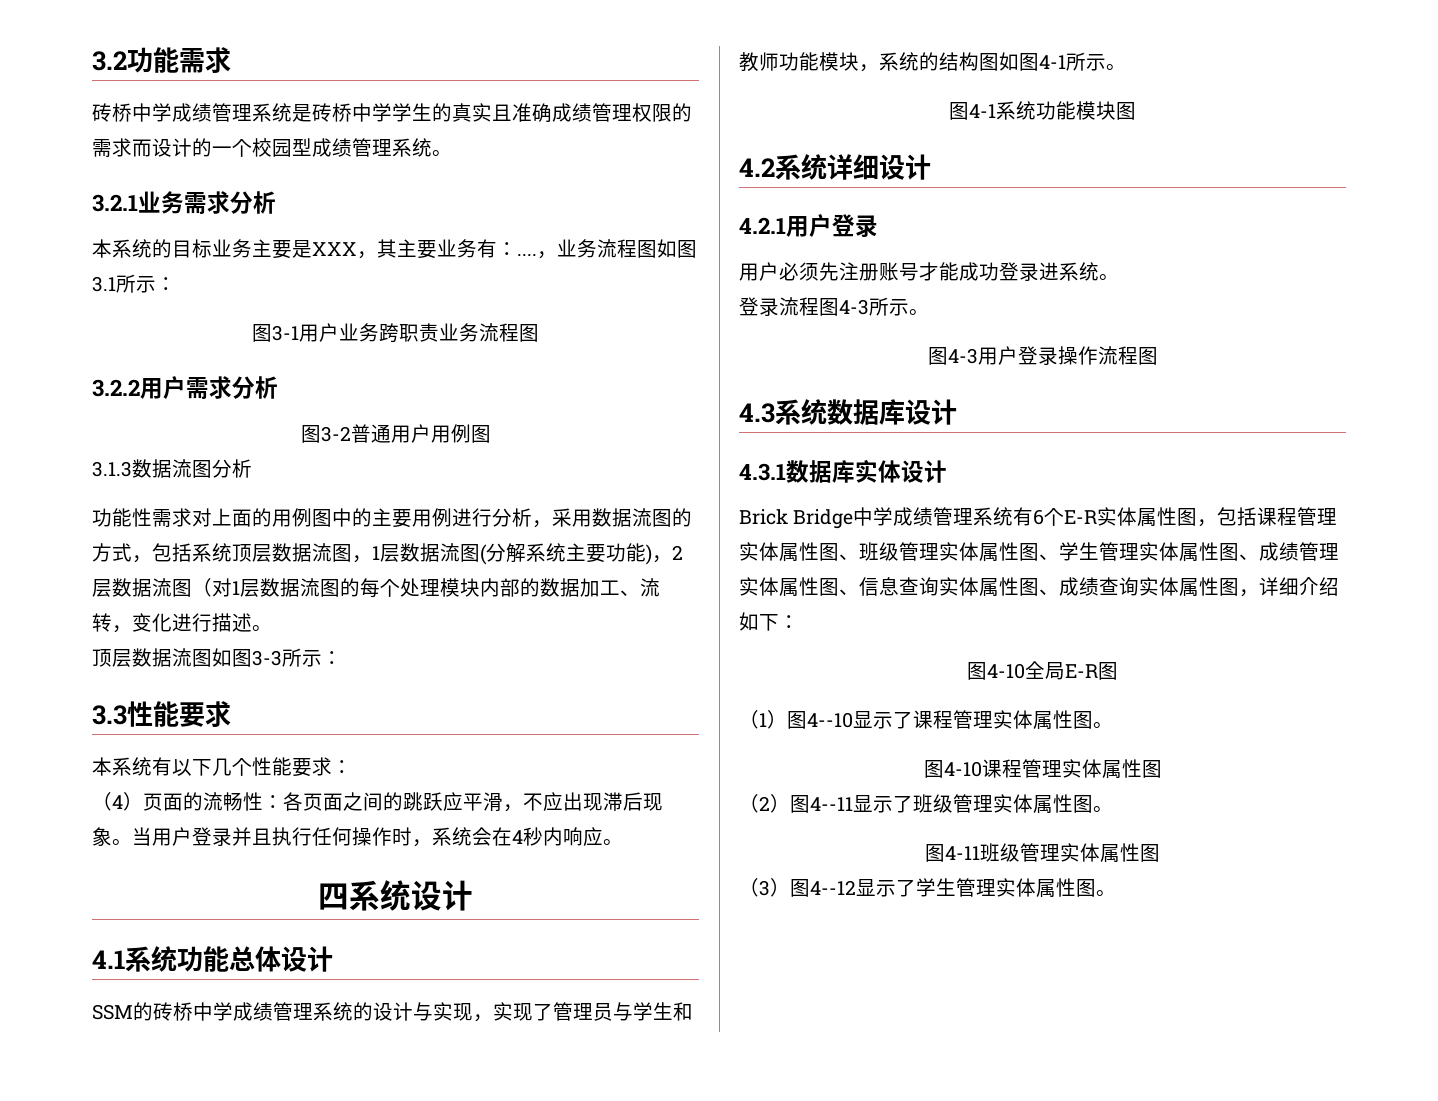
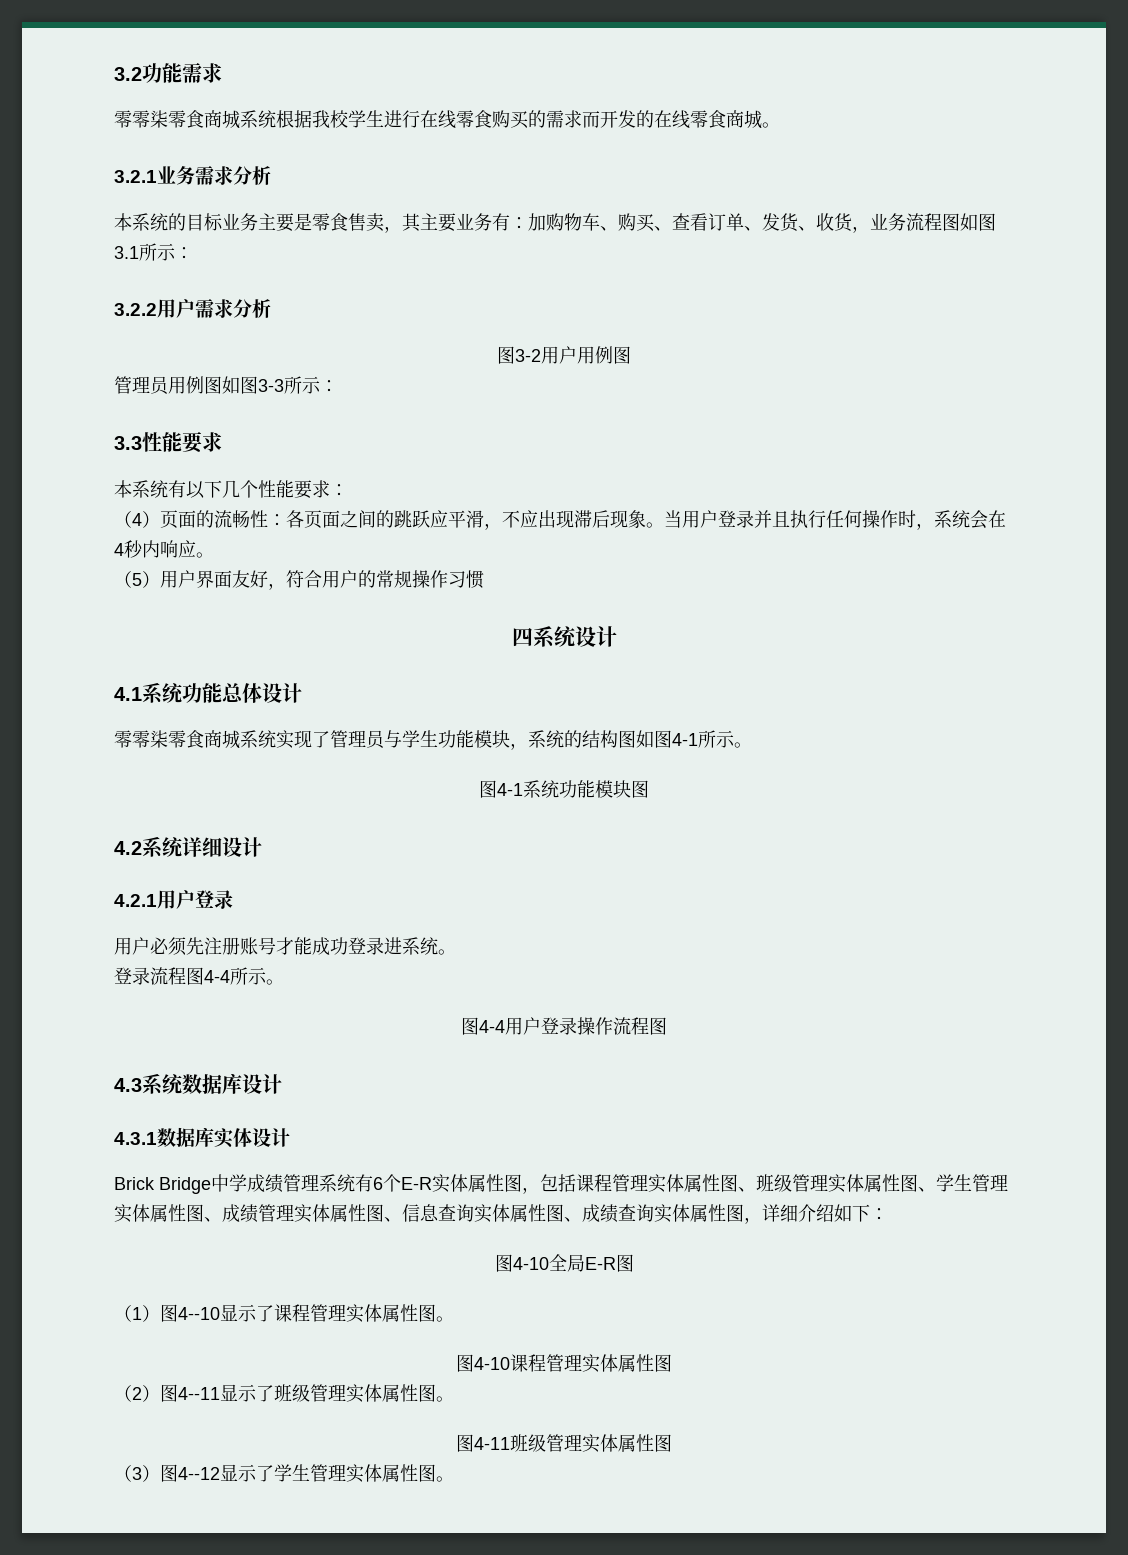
- 砖桥中学成绩管理系统是砖桥中学学生的真实且准确成绩管理权限的需求而设计的一个校园型成绩管理系统。
+ 零零柒零食商城系统根据我校学生进行在线零食购买的需求而开发的在线零食商城。
- 本系统的目标业务主要是XXX，其主要业务有：....，业务流程图如图3.1所示：
+ 本系统的目标业务主要是零食售卖，其主要业务有：加购物车、购买、查看订单、发货、收货，业务流程图如图3.1所示：
- 图3-1用户业务跨职责业务流程图
- 图3-2普通用户用例图
+ 图3-2用户用例图
- 3.1.3数据流图分析
- 功能性需求对上面的用例图中的主要用例进行分析，采用数据流图的方式，包括系统顶层数据流图，1层数据流图(分解系统主要功能)，2层数据流图（对1层数据流图的每个处理模块内部的数据加工、流转，变化进行描述。
- 顶层数据流图如图3-3所示：
+ 管理员用例图如图3-3所示：
+ （5）用户界面友好，符合用户的常规操作习惯
- SSM的砖桥中学成绩管理系统的设计与实现，实现了管理员与学生和教师功能模块，系统的结构图如图4-1所示。
+ 零零柒零食商城系统实现了管理员与学生功能模块，系统的结构图如图4-1所示。
- 登录流程图4-3所示。
- 图4-3用户登录操作流程图
+ 登录流程图4-4所示。
+ 图4-4用户登录操作流程图

